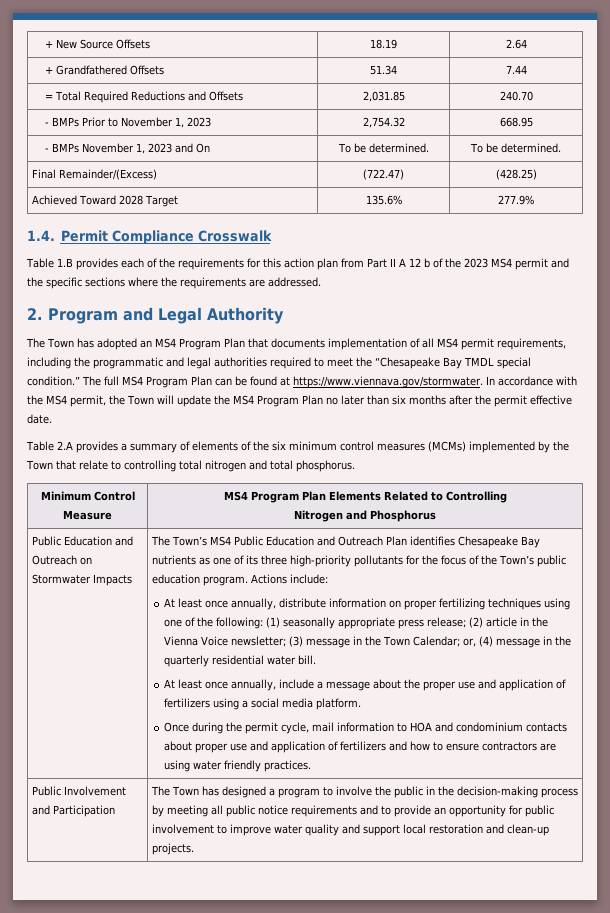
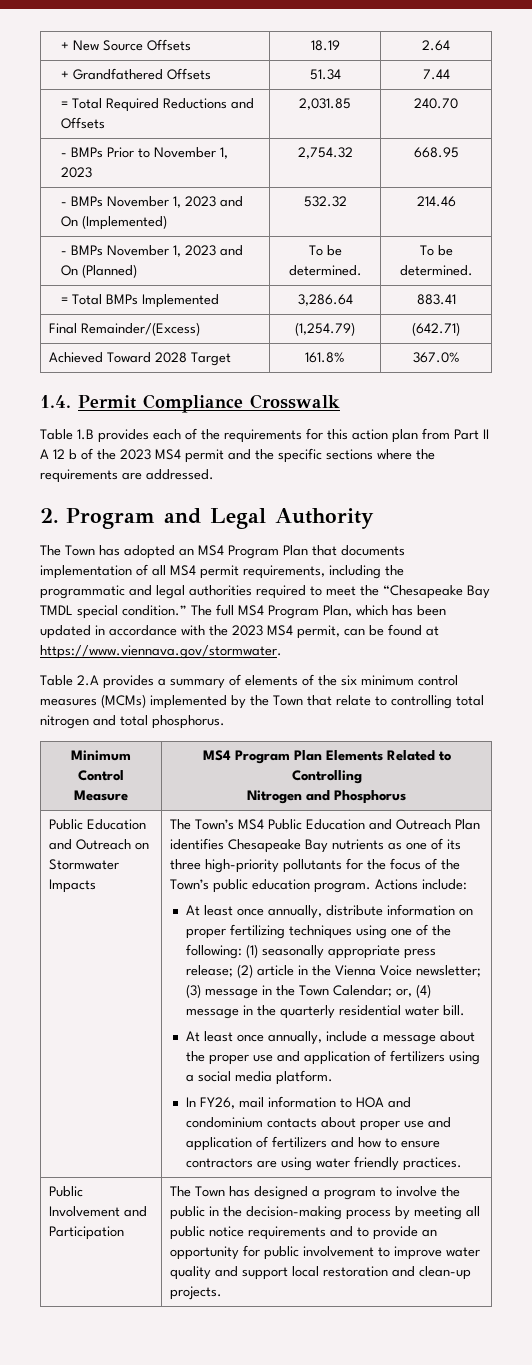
- - BMPs November 1, 2023 and On | To be determined. | To be determined.
+ - BMPs November 1, 2023 and On (Implemented) | 532.32 | 214.46
+ - BMPs November 1, 2023 and On (Planned) | To be determined. | To be determined.
+ = Total BMPs Implemented | 3,286.64 | 883.41
- Final Remainder/(Excess) | (722.47) | (428.25)
+ Final Remainder/(Excess) | (1,254.79) | (642.71)
- Achieved Toward 2028 Target | 135.6% | 277.9%
+ Achieved Toward 2028 Target | 161.8% | 367.0%
- The full MS4 Program Plan can be found at https://www.viennava.gov/stormwater. In accordance with the MS4 permit, the Town will update the MS4 Program Plan no later than six months after the permit effective date.
+ The full MS4 Program Plan, which has been updated in accordance with the 2023 MS4 permit, can be found at https://www.viennava.gov/stormwater.
- Once during the permit cycle, mail information to HOA and condominium contacts about proper use and application of fertilizers and how to ensure contractors are using water friendly practices.
+ In FY26, mail information to HOA and condominium contacts about proper use and application of fertilizers and how to ensure contractors are using water friendly practices.

